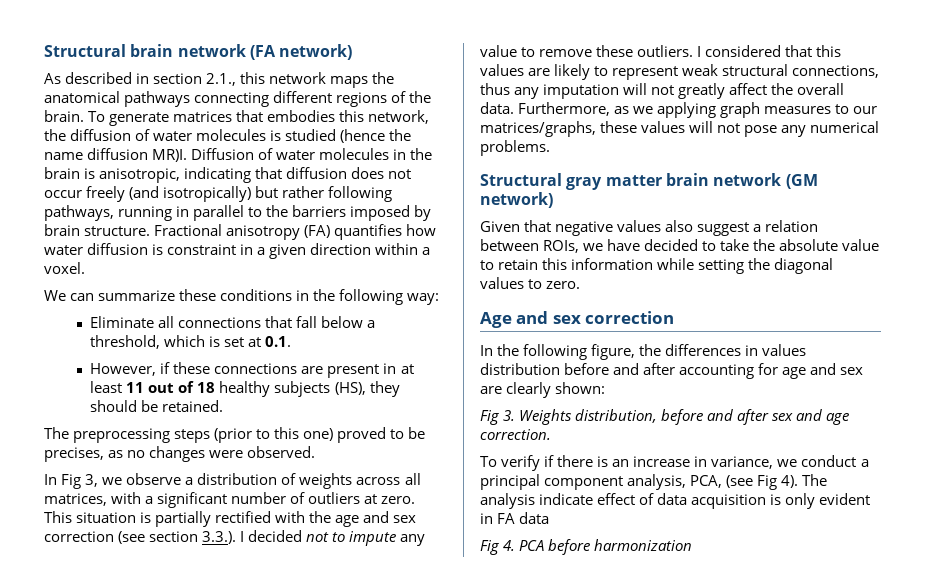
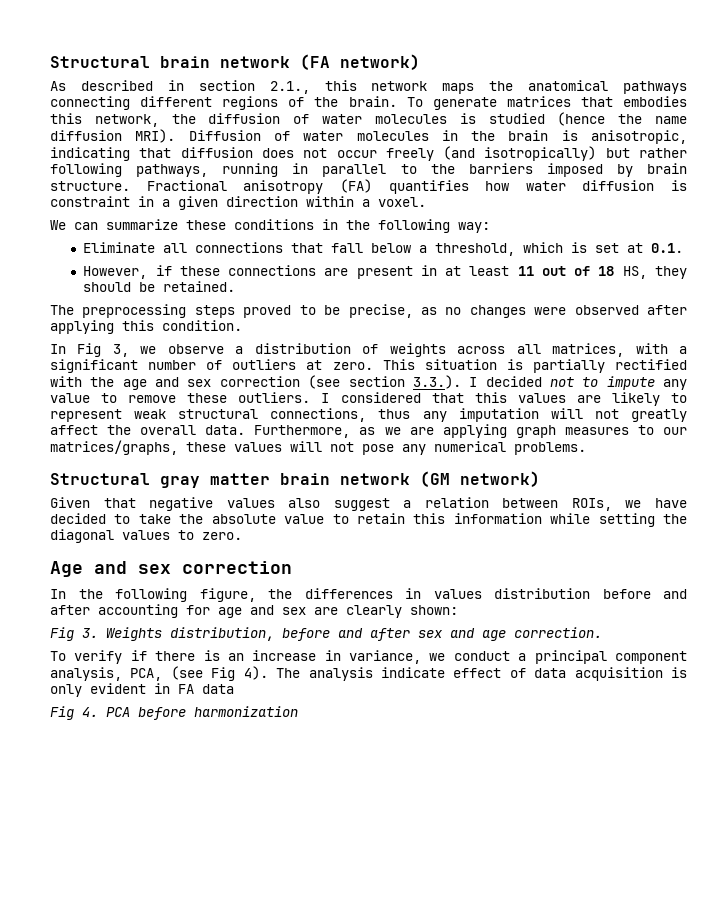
- To generate matrices that embodies this network, the diffusion of water molecules is studied (hence the name diffusion MR)I.
+ To generate matrices that embodies this network, the diffusion of water molecules is studied (hence the name diffusion MRI).
- However, if these connections are present in at least 11 out of 18 healthy subjects (HS), they should be retained.
+ However, if these connections are present in at least 11 out of 18 HS, they should be retained.
- The preprocessing steps (prior to this one) proved to be precises, as no changes were observed.
+ The preprocessing steps proved to be precise, as no changes were observed after applying this condition.
- Furthermore, as we applying graph measures to our matrices/graphs, these values will not pose any numerical problems.
+ Furthermore, as we are applying graph measures to our matrices/graphs, these values will not pose any numerical problems.

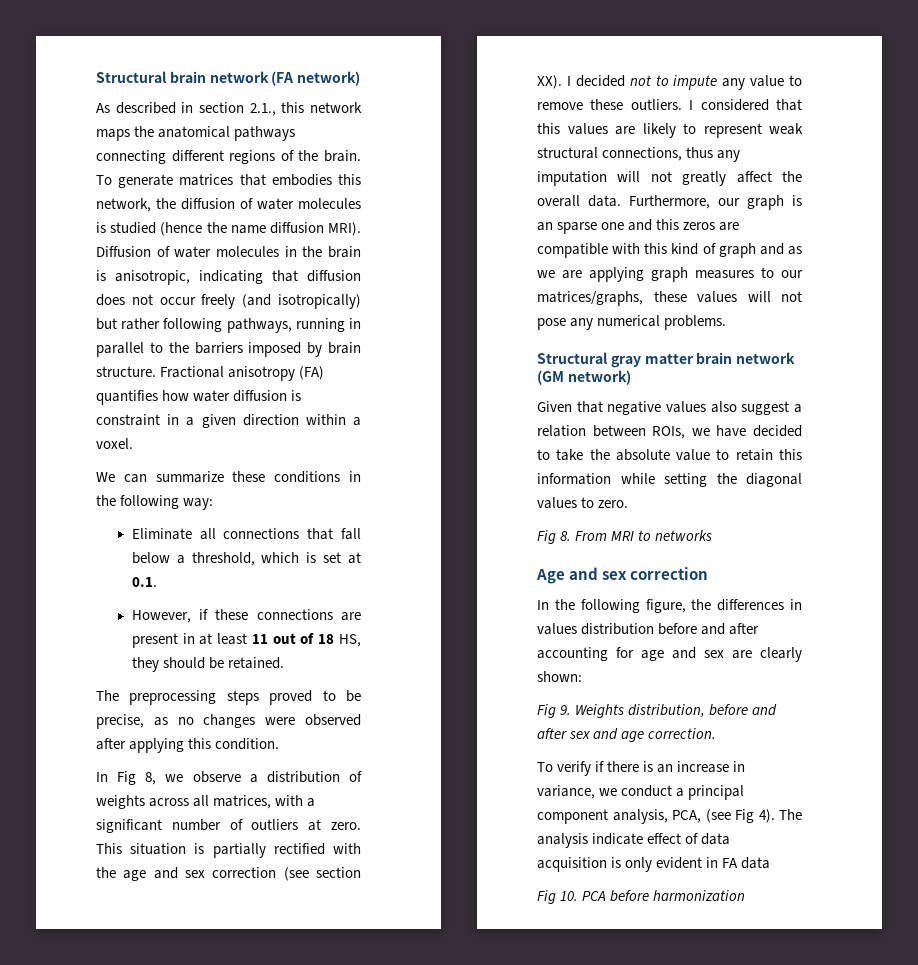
- In Fig 3, we observe a distribution of weights across all matrices, with a significant number of outliers at zero.
+ In Fig 8, we observe a distribution of weights across all matrices, with a significant number of outliers at zero.
- This situation is partially rectified with the age and sex correction (see section 3.3.). I decided not to impute any value to remove these outliers.
+ This situation is partially rectified with the age and sex correction (see section XX). I decided not to impute any value to remove these outliers.
- Furthermore, as we are applying graph measures to our matrices/graphs, these values will not pose any numerical problems.
+ Furthermore, our graph is an sparse one and this zeros are compatible with this kind of graph and as we are applying graph measures to our matrices/graphs, these values will not pose any numerical problems.
+ Fig 8. From MRI to networks
- Fig 3. Weights distribution, before and after sex and age correction.
+ Fig 9. Weights distribution, before and after sex and age correction.
- Fig 4. PCA before harmonization
+ Fig 10. PCA before harmonization

